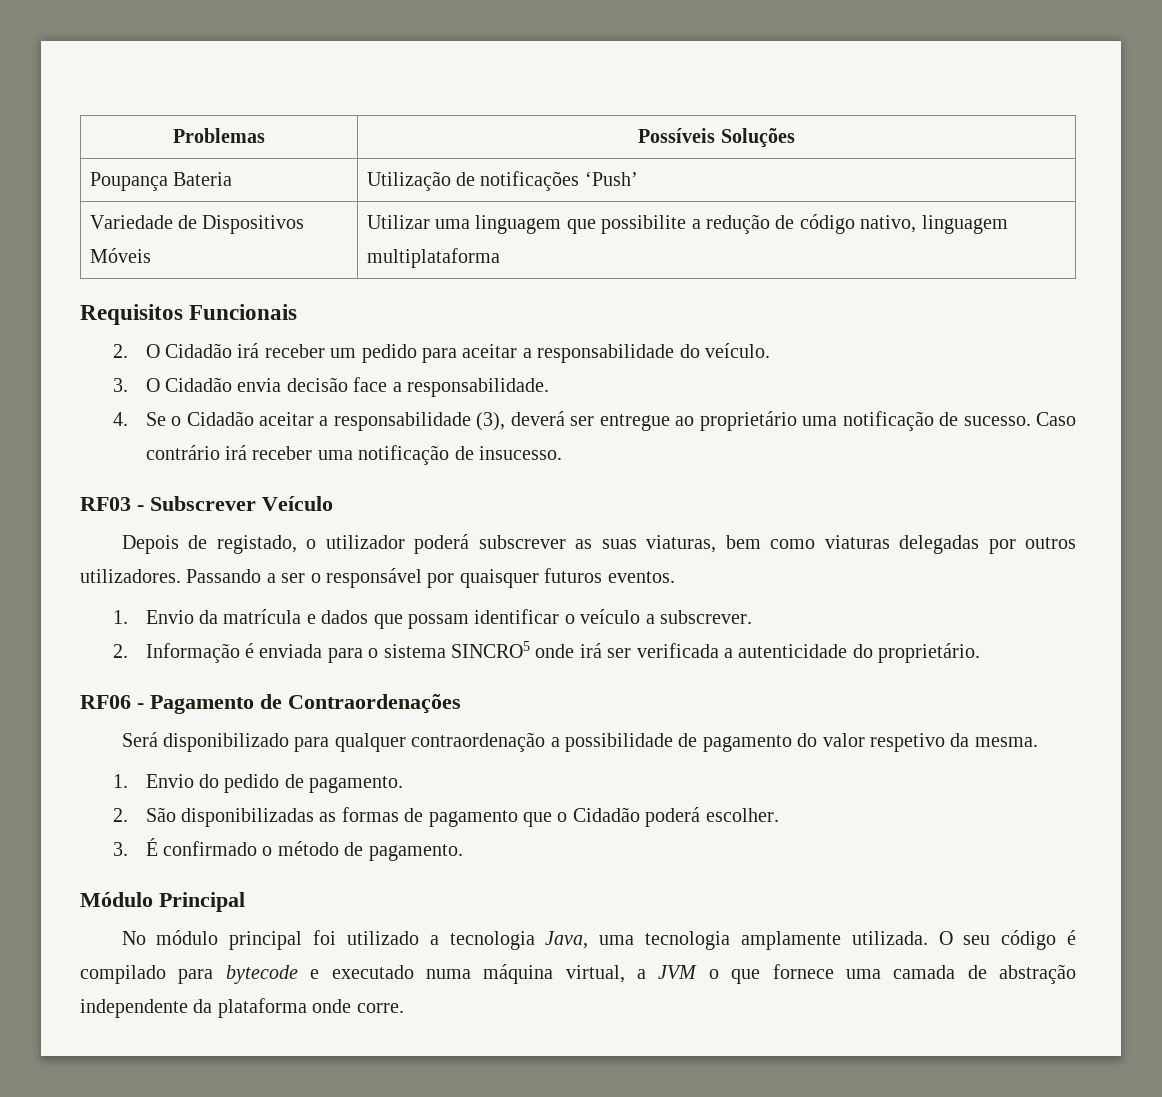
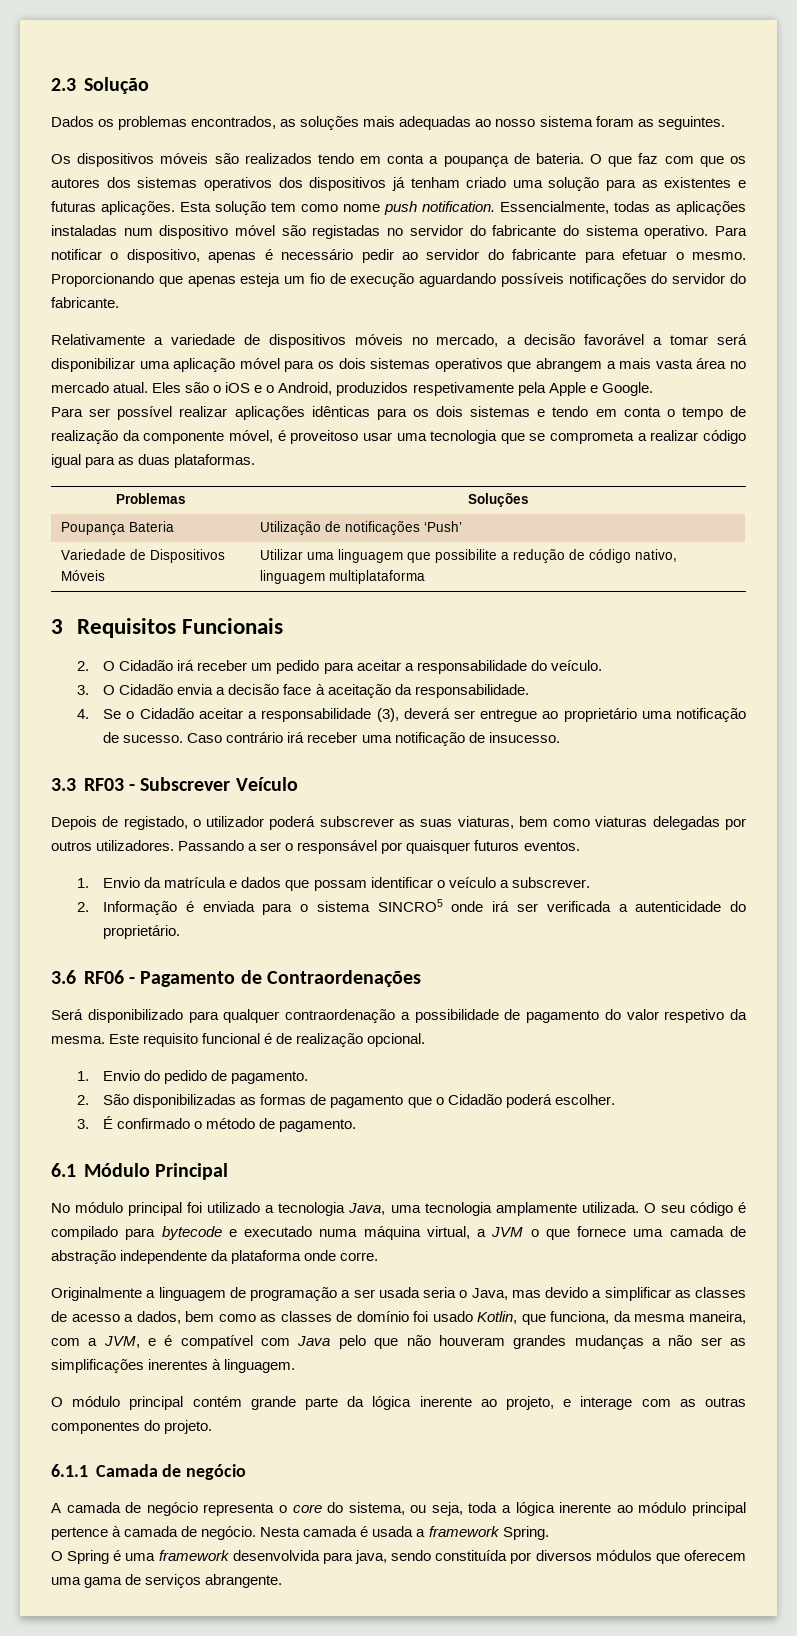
+ 2.3 Solução
+ Dados os problemas encontrados, as soluções mais adequadas ao nosso sistema foram as seguintes.
+ Os dispositivos móveis são realizados tendo em conta a poupança de bateria. O que faz com que os autores dos sistemas operativos dos dispositivos já tenham criado uma solução para as existentes e futuras aplicações. Esta solução tem como nome push notification. Essencialmente, todas as aplicações instaladas num dispositivo móvel são registadas no servidor do fabricante do sistema operativo. Para notificar o dispositivo, apenas é necessário pedir ao servidor do fabricante para efetuar o mesmo. Proporcionando que apenas esteja um fio de execução aguardando possíveis notificações do servidor do fabricante.
+ Relativamente a variedade de dispositivos móveis no mercado, a decisão favorável a tomar será disponibilizar uma aplicação móvel para os dois sistemas operativos que abrangem a mais vasta área no mercado atual. Eles são o iOS e o Android, produzidos respetivamente pela Apple e Google.
+ Para ser possível realizar aplicações idênticas para os dois sistemas e tendo em conta o tempo de realização da componente móvel, é proveitoso usar uma tecnologia que se comprometa a realizar código igual para as duas plataformas.
- Problemas | Possíveis Soluções
+ Problemas | Soluções
- Requisitos Funcionais
+ 3 Requisitos Funcionais
- 3. O Cidadão envia decisão face a responsabilidade.
+ 3. O Cidadão envia a decisão face à aceitação da responsabilidade.
- RF03 - Subscrever Veículo
+ 3.3 RF03 - Subscrever Veículo
- RF06 - Pagamento de Contraordenações
+ 3.6 RF06 - Pagamento de Contraordenações
+ Este requisito funcional é de realização opcional.
- Módulo Principal
+ 6.1 Módulo Principal
+ Originalmente a linguagem de programação a ser usada seria o Java, mas devido a simplificar as classes de acesso a dados, bem como as classes de domínio foi usado Kotlin, que funciona, da mesma maneira, com a JVM, e é compatível com Java pelo que não houveram grandes mudanças a não ser as simplificações inerentes à linguagem.
+ O módulo principal contém grande parte da lógica inerente ao projeto, e interage com as outras componentes do projeto.
+ 6.1.1 Camada de negócio
+ A camada de negócio representa o core do sistema, ou seja, toda a lógica inerente ao módulo principal pertence à camada de negócio. Nesta camada é usada a framework Spring.
+ O Spring é uma framework desenvolvida para java, sendo constituída por diversos módulos que oferecem uma gama de serviços abrangente.

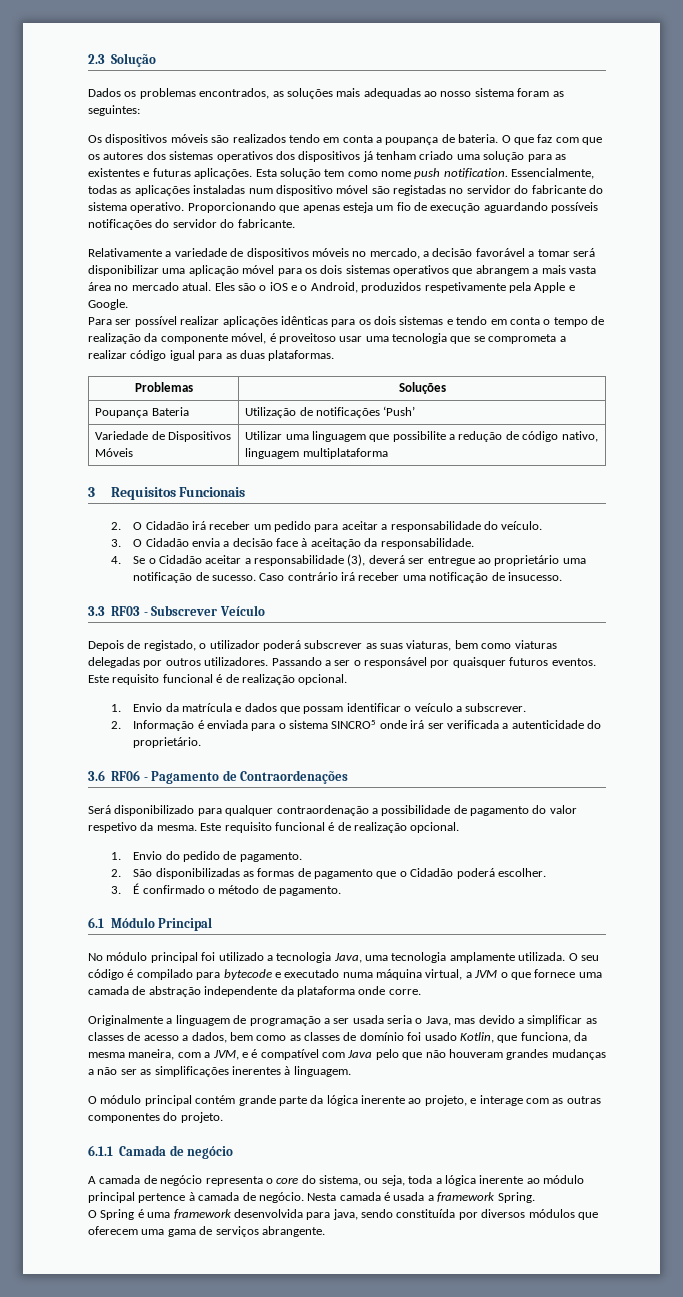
- Dados os problemas encontrados, as soluções mais adequadas ao nosso sistema foram as seguintes.
+ Dados os problemas encontrados, as soluções mais adequadas ao nosso sistema foram as seguintes:
- Para notificar o dispositivo, apenas é necessário pedir ao servidor do fabricante para efetuar o mesmo.
- Passando a ser o responsável por quaisquer futuros eventos.
+ Passando a ser o responsável por quaisquer futuros eventos. Este requisito funcional é de realização opcional.

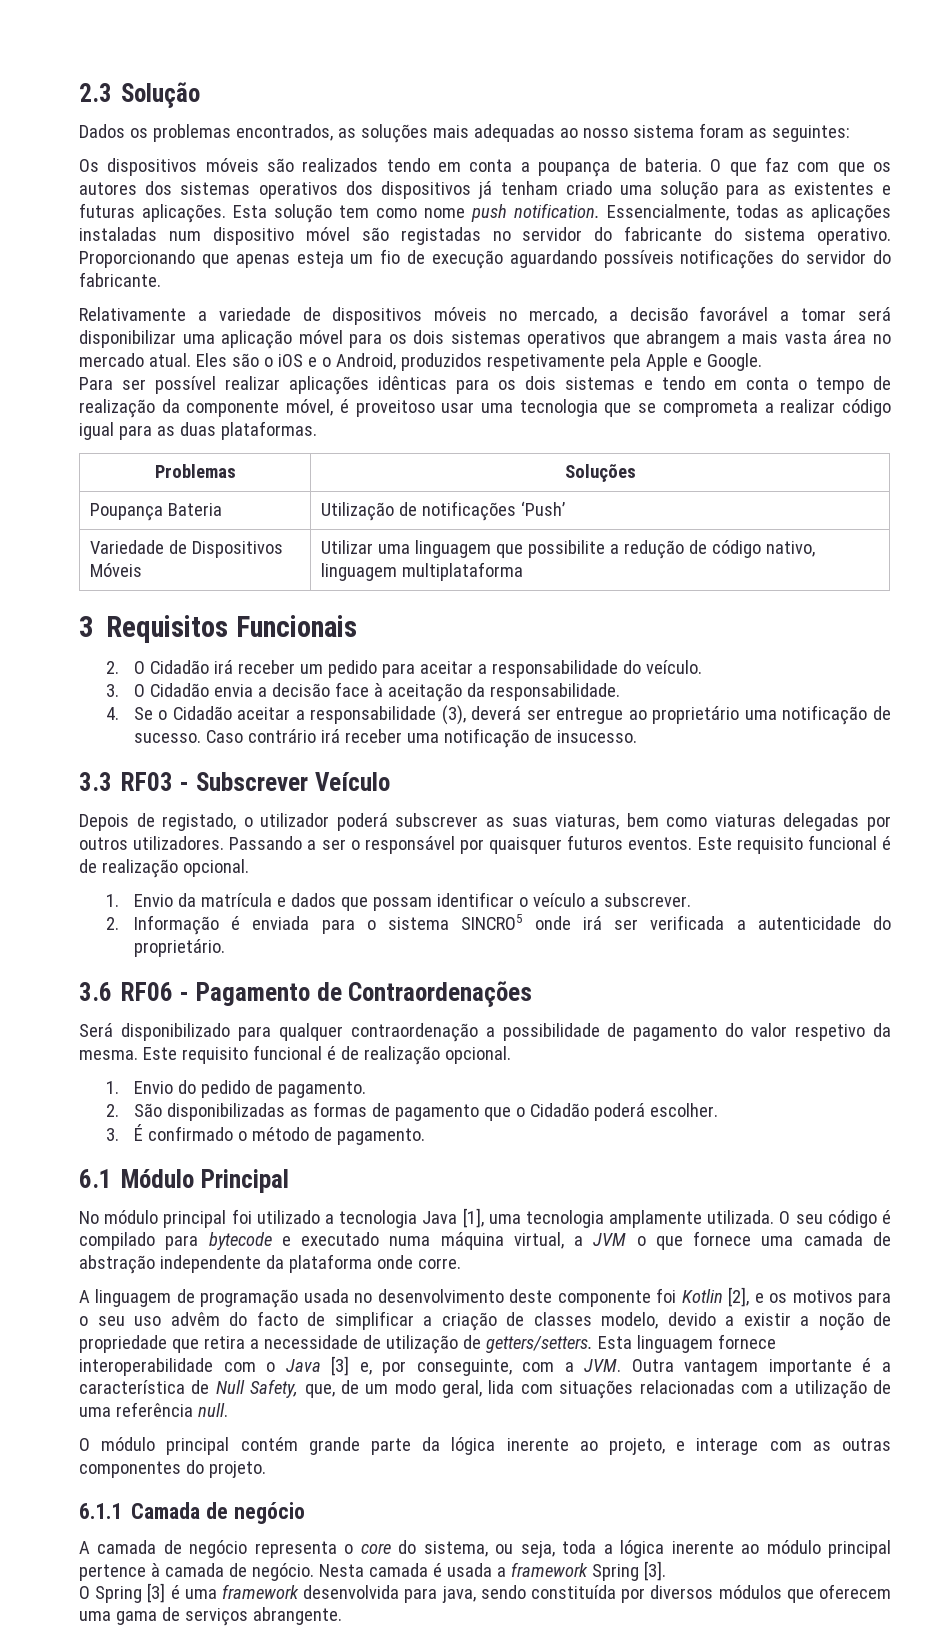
- No módulo principal foi utilizado a tecnologia Java, uma tecnologia amplamente utilizada.
+ No módulo principal foi utilizado a tecnologia Java [1], uma tecnologia amplamente utilizada.
- Originalmente a linguagem de programação a ser usada seria o Java, mas devido a simplificar as classes de acesso a dados, bem como as classes de domínio foi usado Kotlin, que funciona, da mesma maneira, com a JVM, e é compatível com Java pelo que não houveram grandes mudanças a não ser as simplificações inerentes à linguagem.
+ A linguagem de programação usada no desenvolvimento deste componente foi Kotlin [2], e os motivos para o seu uso advêm do facto de simplificar a criação de classes modelo, devido a existir a noção de propriedade que retira a necessidade de utilização de getters/setters. Esta linguagem fornece interoperabilidade com o Java [3] e, por conseguinte, com a JVM. Outra vantagem importante é a característica de Null Safety, que, de um modo geral, lida com situações relacionadas com a utilização de uma referência null.
- Nesta camada é usada a framework Spring.
+ Nesta camada é usada a framework Spring [3].
- O Spring é uma framework desenvolvida para java, sendo constituída por diversos módulos que oferecem uma gama de serviços abrangente.
+ O Spring [3] é uma framework desenvolvida para java, sendo constituída por diversos módulos que oferecem uma gama de serviços abrangente.

